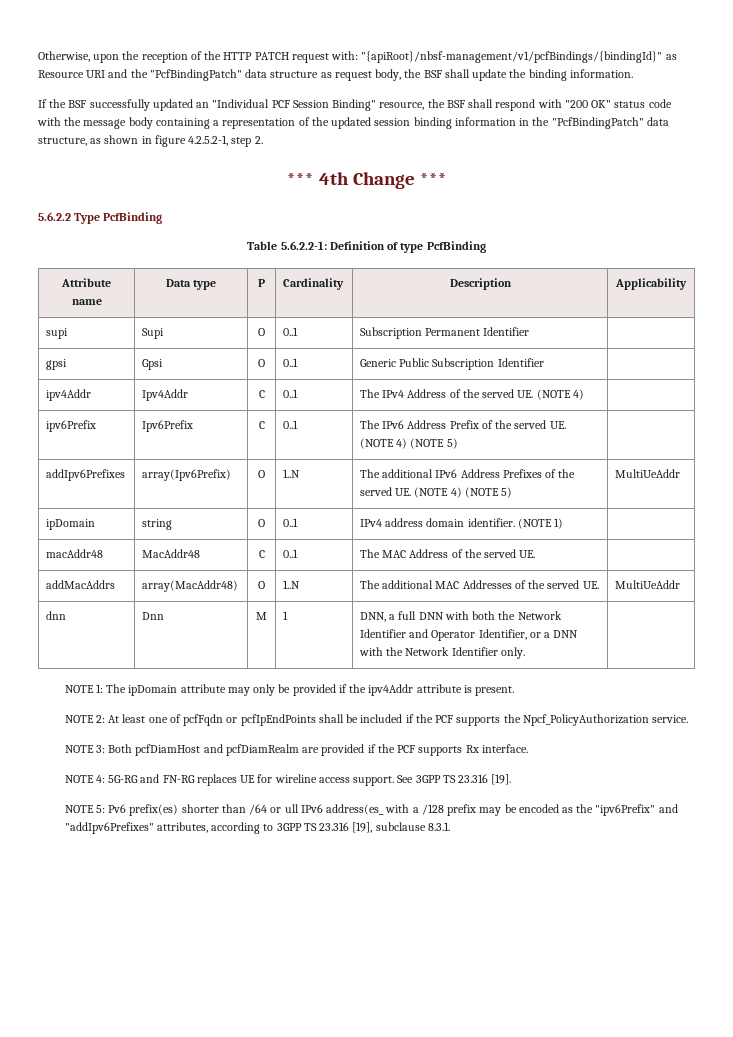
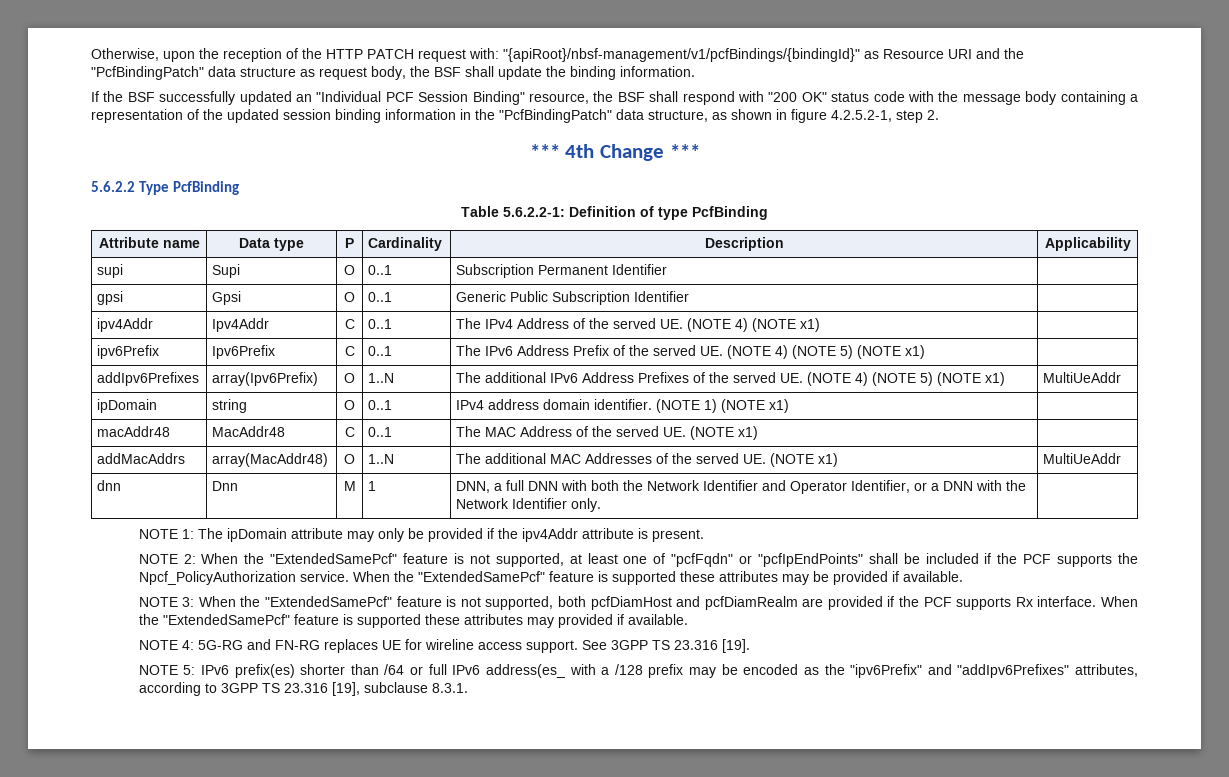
- ipv4Addr | Ipv4Addr | C | 0..1 | The IPv4 Address of the served UE. (NOTE 4) |
+ ipv4Addr | Ipv4Addr | C | 0..1 | The IPv4 Address of the served UE. (NOTE 4) (NOTE x1) |
- ipv6Prefix | Ipv6Prefix | C | 0..1 | The IPv6 Address Prefix of the served UE. (NOTE 4) (NOTE 5) |
+ ipv6Prefix | Ipv6Prefix | C | 0..1 | The IPv6 Address Prefix of the served UE. (NOTE 4) (NOTE 5) (NOTE x1) |
- addIpv6Prefixes | array(Ipv6Prefix) | O | 1..N | The additional IPv6 Address Prefixes of the served UE. (NOTE 4) (NOTE 5) | MultiUeAddr
+ addIpv6Prefixes | array(Ipv6Prefix) | O | 1..N | The additional IPv6 Address Prefixes of the served UE. (NOTE 4) (NOTE 5) (NOTE x1) | MultiUeAddr
- ipDomain | string | O | 0..1 | IPv4 address domain identifier. (NOTE 1) |
+ ipDomain | string | O | 0..1 | IPv4 address domain identifier. (NOTE 1) (NOTE x1) |
- macAddr48 | MacAddr48 | C | 0..1 | The MAC Address of the served UE. |
+ macAddr48 | MacAddr48 | C | 0..1 | The MAC Address of the served UE. (NOTE x1) |
- addMacAddrs | array(MacAddr48) | O | 1..N | The additional MAC Addresses of the served UE. | MultiUeAddr
+ addMacAddrs | array(MacAddr48) | O | 1..N | The additional MAC Addresses of the served UE. (NOTE x1) | MultiUeAddr
- NOTE 2: At least one of pcfFqdn or pcfIpEndPoints shall be included if the PCF supports the Npcf_PolicyAuthorization service.
- NOTE 3: Both pcfDiamHost and pcfDiamRealm are provided if the PCF supports Rx interface.
+ NOTE 2: When the "ExtendedSamePcf" feature is not supported, at least one of "pcfFqdn" or "pcfIpEndPoints" shall be included if the PCF supports the Npcf_PolicyAuthorization service. When the "ExtendedSamePcf" feature is supported these attributes may be provided if available.
+ NOTE 3: When the "ExtendedSamePcf" feature is not supported, both pcfDiamHost and pcfDiamRealm are provided if the PCF supports Rx interface. When the "ExtendedSamePcf" feature is supported these attributes may provided if available.
- NOTE 5: Pv6 prefix(es) shorter than /64 or ull IPv6 address(es_ with a /128 prefix may be encoded as the "ipv6Prefix" and "addIpv6Prefixes" attributes, according to 3GPP TS 23.316 [19], subclause 8.3.1.
+ NOTE 5: IPv6 prefix(es) shorter than /64 or full IPv6 address(es_ with a /128 prefix may be encoded as the "ipv6Prefix" and "addIpv6Prefixes" attributes, according to 3GPP TS 23.316 [19], subclause 8.3.1.

